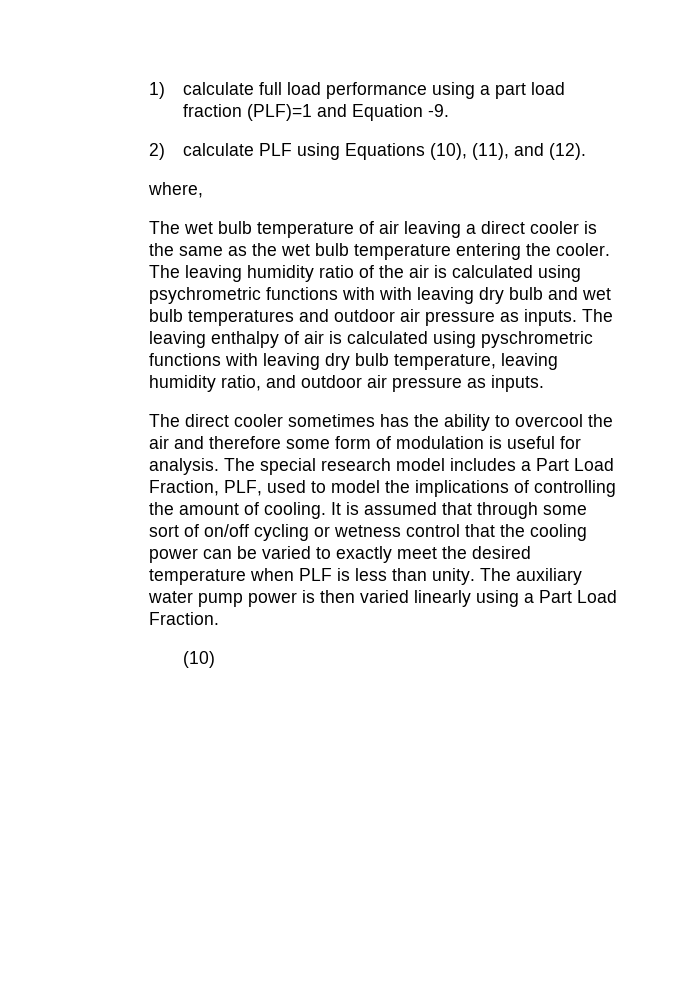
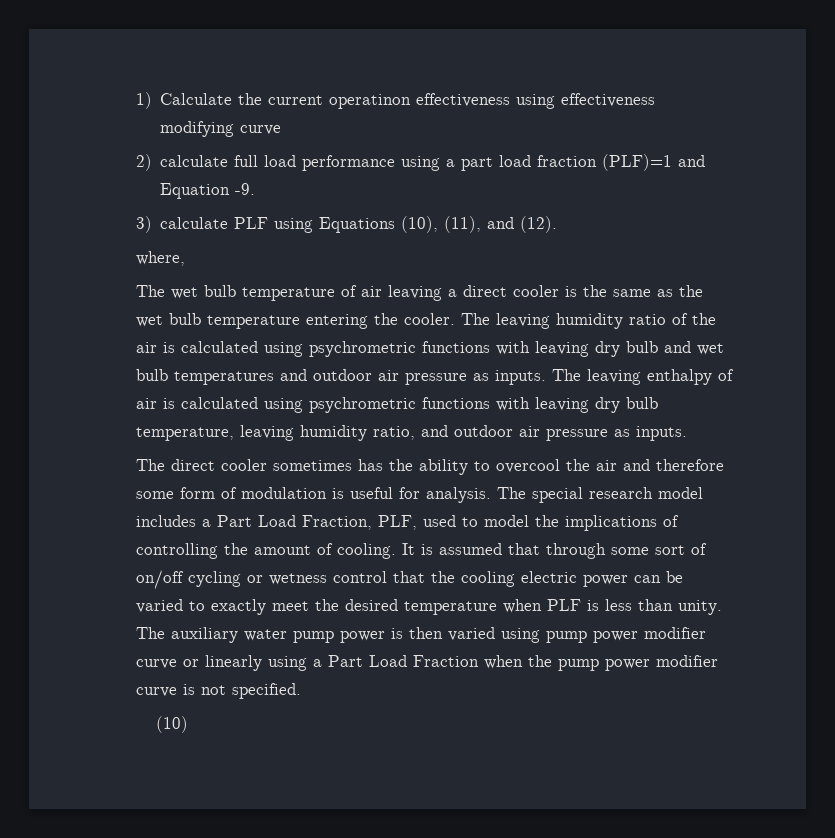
- 1) calculate full load performance using a part load fraction (PLF)=1 and Equation -9.
+ 1) Calculate the current operatinon effectiveness using effectiveness modifying curve
+ 2) calculate full load performance using a part load fraction (PLF)=1 and Equation -9.
- 2) calculate PLF using Equations (10), (11), and (12).
+ 3) calculate PLF using Equations (10), (11), and (12).
- The leaving humidity ratio of the air is calculated using psychrometric functions with with leaving dry bulb and wet bulb temperatures and outdoor air pressure as inputs.
+ The leaving humidity ratio of the air is calculated using psychrometric functions with leaving dry bulb and wet bulb temperatures and outdoor air pressure as inputs.
- The leaving enthalpy of air is calculated using pyschrometric functions with leaving dry bulb temperature, leaving humidity ratio, and outdoor air pressure as inputs.
+ The leaving enthalpy of air is calculated using psychrometric functions with leaving dry bulb temperature, leaving humidity ratio, and outdoor air pressure as inputs.
- It is assumed that through some sort of on/off cycling or wetness control that the cooling power can be varied to exactly meet the desired temperature when PLF is less than unity.
+ It is assumed that through some sort of on/off cycling or wetness control that the cooling electric power can be varied to exactly meet the desired temperature when PLF is less than unity.
- The auxiliary water pump power is then varied linearly using a Part Load Fraction.
+ The auxiliary water pump power is then varied using pump power modifier curve or linearly using a Part Load Fraction when the pump power modifier curve is not specified.

